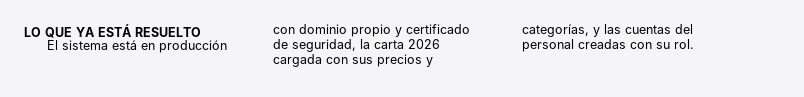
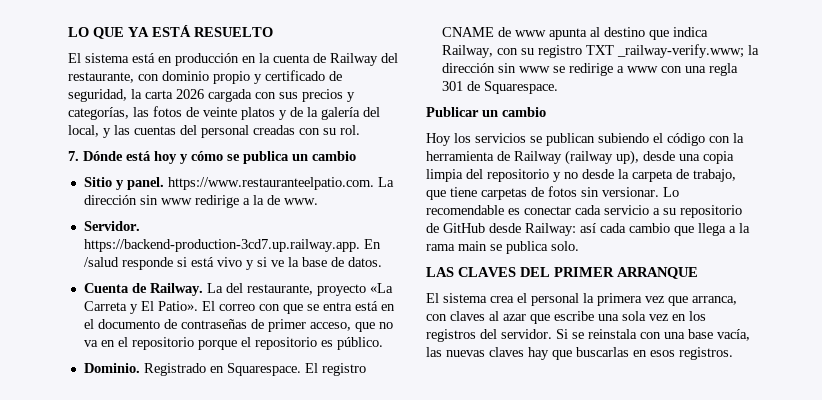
- El sistema está en producción con dominio propio y certificado de seguridad, la carta 2026 cargada con sus precios y categorías, y las cuentas del personal creadas con su rol.
+ El sistema está en producción en la cuenta de Railway del restaurante, con dominio propio y certificado de seguridad, la carta 2026 cargada con sus precios y categorías, las fotos de veinte platos y de la galería del local, y las cuentas del personal creadas con su rol.
+ 7. Dónde está hoy y cómo se publica un cambio
+ Sitio y panel. https://www.restauranteelpatio.com. La dirección sin www redirige a la de www.
+ Servidor. https://backend-production-3cd7.up.railway.app. En /salud responde si está vivo y si ve la base de datos.
+ Cuenta de Railway. La del restaurante, proyecto «La Carreta y El Patio». El correo con que se entra está en el documento de contraseñas de primer acceso, que no va en el repositorio porque el repositorio es público.
+ Dominio. Registrado en Squarespace. El registro CNAME de www apunta al destino que indica Railway, con su registro TXT _railway-verify.www; la dirección sin www se redirige a www con una regla 301 de Squarespace.
+ Publicar un cambio
+ Hoy los servicios se publican subiendo el código con la herramienta de Railway (railway up), desde una copia limpia del repositorio y no desde la carpeta de trabajo, que tiene carpetas de fotos sin versionar. Lo recomendable es conectar cada servicio a su repositorio de GitHub desde Railway: así cada cambio que llega a la rama main se publica solo.
+ LAS CLAVES DEL PRIMER ARRANQUE
+ El sistema crea el personal la primera vez que arranca, con claves al azar que escribe una sola vez en los registros del servidor. Si se reinstala con una base vacía, las nuevas claves hay que buscarlas en esos registros.

